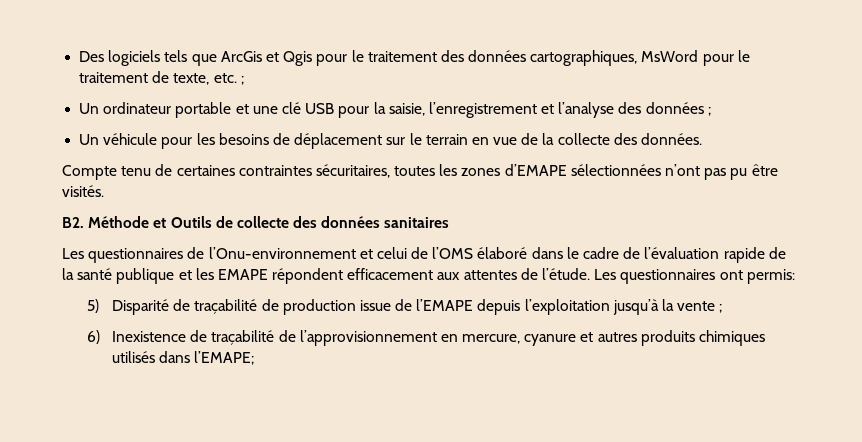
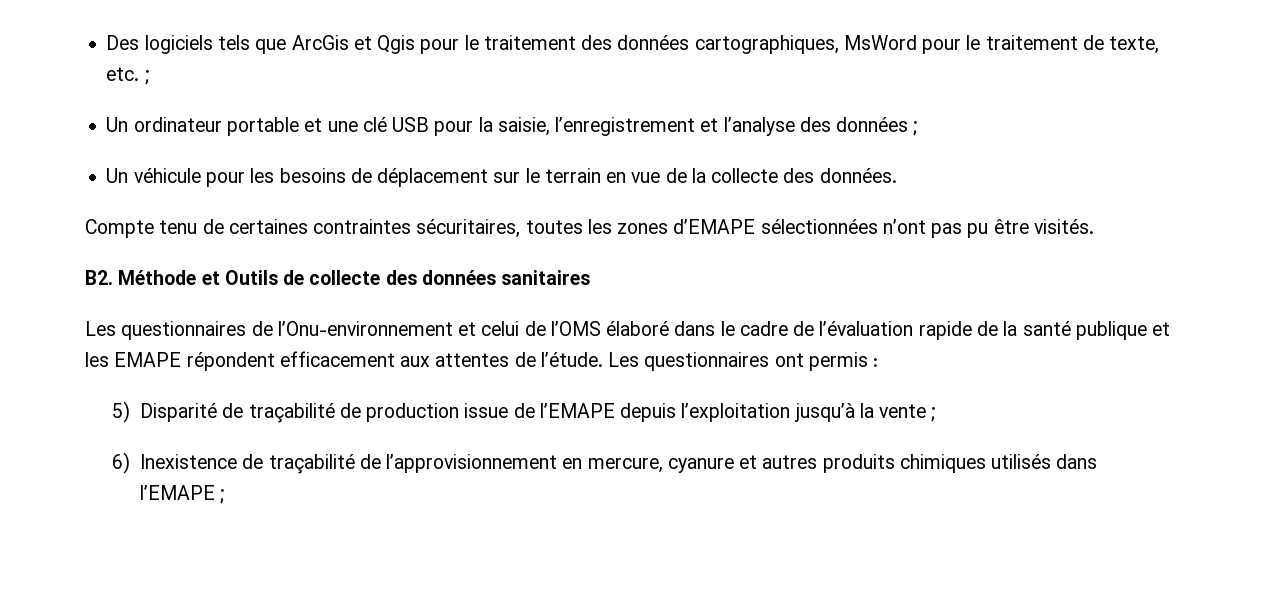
- Les questionnaires ont permis:
+ Les questionnaires ont permis :
- 6) Inexistence de traçabilité de l’approvisionnement en mercure, cyanure et autres produits chimiques utilisés dans l’EMAPE;
+ 6) Inexistence de traçabilité de l’approvisionnement en mercure, cyanure et autres produits chimiques utilisés dans l’EMAPE ;

